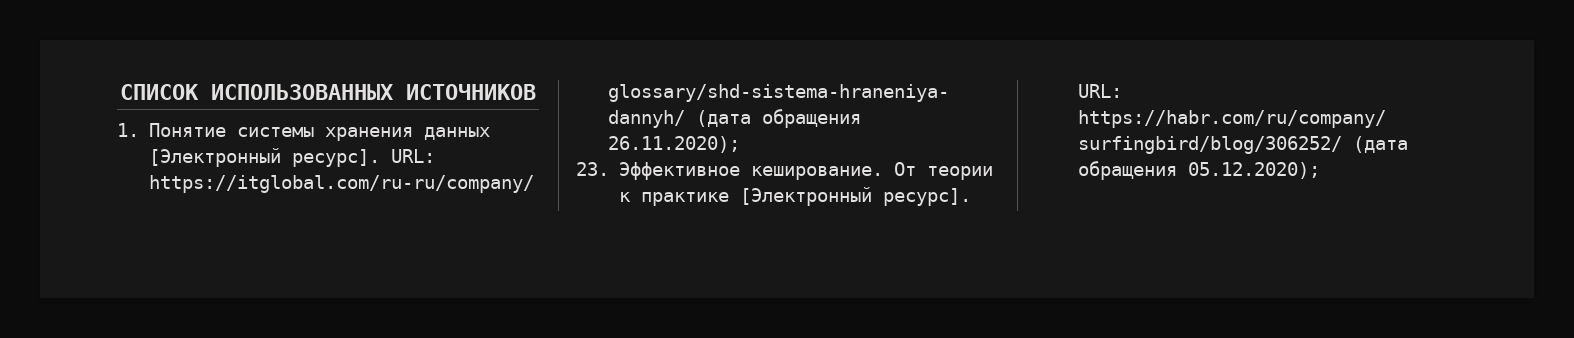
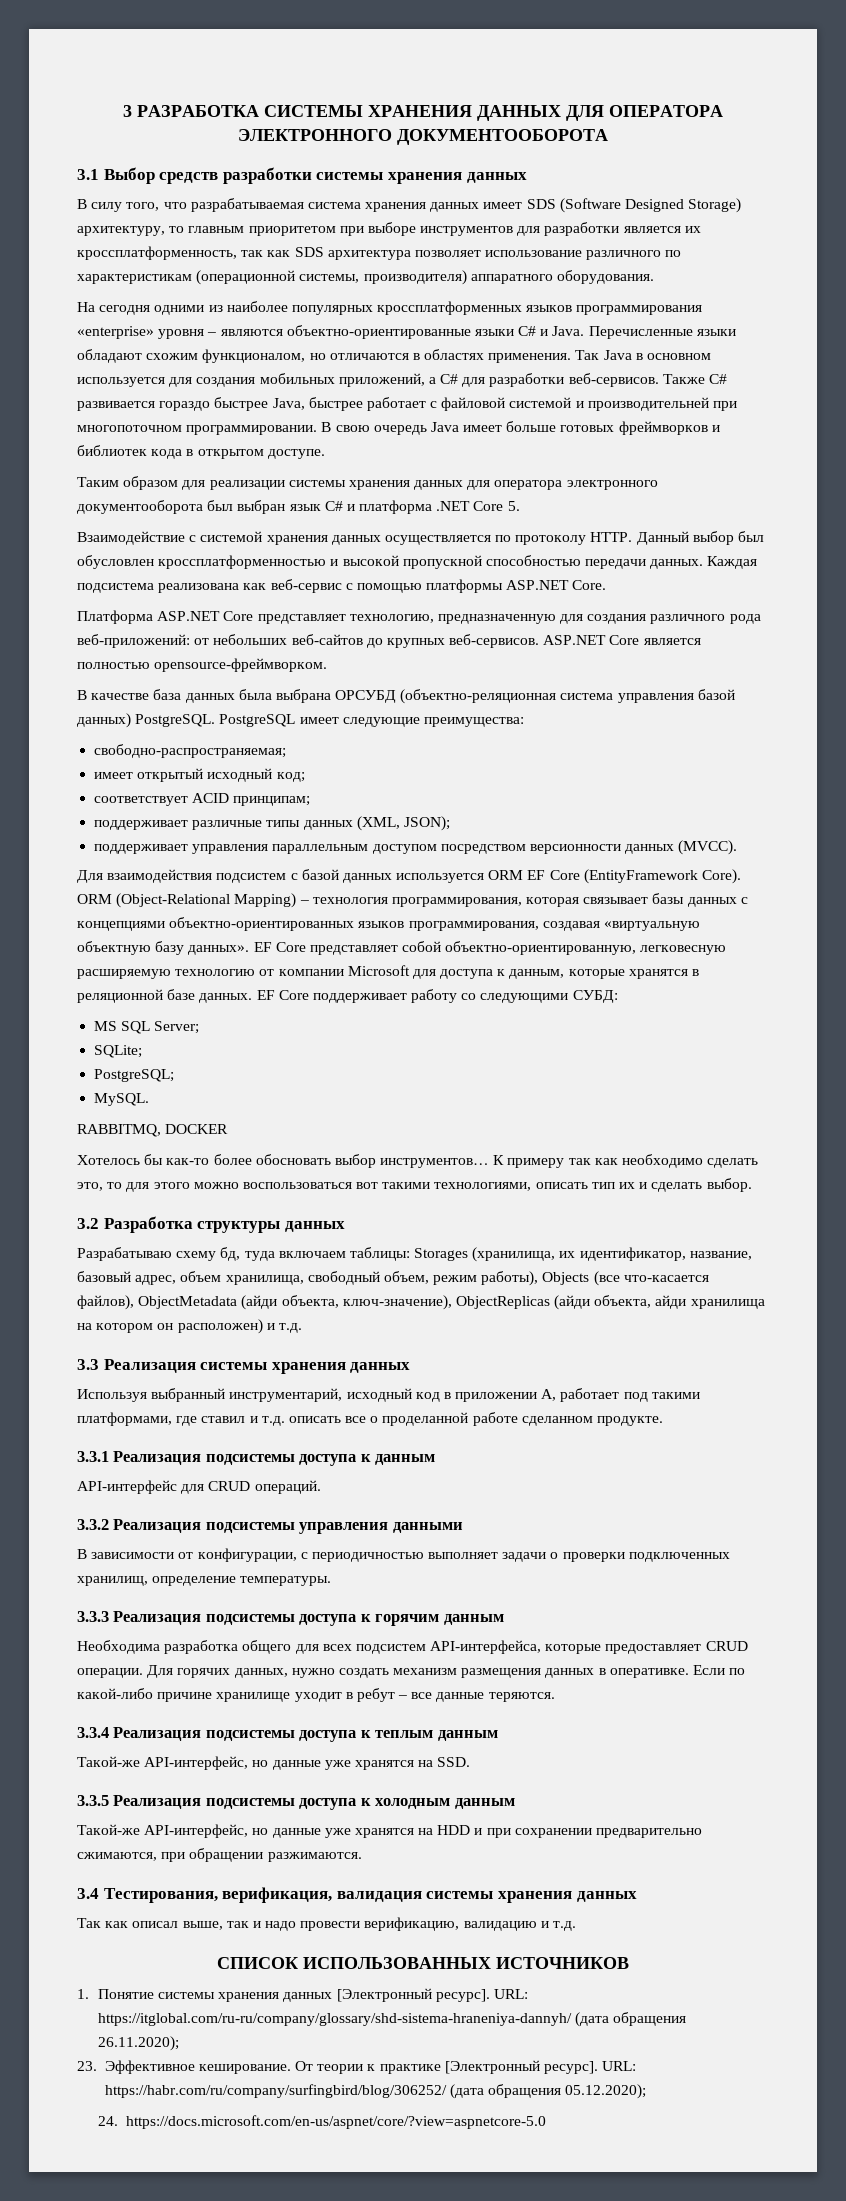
+ 3 РАЗРАБОТКА СИСТЕМЫ ХРАНЕНИЯ ДАННЫХ ДЛЯ ОПЕРАТОРА ЭЛЕКТРОННОГО ДОКУМЕНТООБОРОТА
+ 3.1 Выбор средств разработки системы хранения данных
+ В силу того, что разрабатываемая система хранения данных имеет SDS (Software Designed Storage) архитектуру, то главным приоритетом при выборе инструментов для разработки является их кроссплатформенность, так как SDS архитектура позволяет использование различного по характеристикам (операционной системы, производителя) аппаратного оборудования.
+ На сегодня одними из наиболее популярных кроссплатформенных языков программирования «enterprise» уровня – являются объектно-ориентированные языки С# и Java. Перечисленные языки обладают схожим функционалом, но отличаются в областях применения. Так Java в основном используется для создания мобильных приложений, а C# для разработки веб-сервисов. Также C# развивается гораздо быстрее Java, быстрее работает с файловой системой и производительней при многопоточном программировании. В свою очередь Java имеет больше готовых фреймворков и библиотек кода в открытом доступе.
+ Таким образом для реализации системы хранения данных для оператора электронного документооборота был выбран язык C# и платформа .NET Core 5.
+ Взаимодействие с системой хранения данных осуществляется по протоколу HTTP. Данный выбор был обусловлен кроссплатформенностью и высокой пропускной способностью передачи данных. Каждая подсистема реализована как веб-сервис с помощью платформы ASP.NET Core.
+ Платформа ASP.NET Core представляет технологию, предназначенную для создания различного рода веб-приложений: от небольших веб-сайтов до крупных веб-сервисов. ASP.NET Core является полностью opensource-фреймворком.
+ В качестве база данных была выбрана ОРСУБД (объектно-реляционная система управления базой данных) PostgreSQL. PostgreSQL имеет следующие преимущества:
+ свободно-распространяемая;
+ имеет открытый исходный код;
+ соответствует ACID принципам;
+ поддерживает различные типы данных (XML, JSON);
+ поддерживает управления параллельным доступом посредством версионности данных (MVCC).
+ Для взаимодействия подсистем с базой данных используется ORM EF Core (EntityFramework Core). ORM (Object-Relational Mapping) – технология программирования, которая связывает базы данных с концепциями объектно-ориентированных языков программирования, создавая «виртуальную объектную базу данных». EF Core представляет собой объектно-ориентированную, легковесную расширяемую технологию от компании Microsoft для доступа к данным, которые хранятся в реляционной базе данных. EF Core поддерживает работу со следующими СУБД:
+ MS SQL Server;
+ SQLite;
+ PostgreSQL;
+ MySQL.
+ RABBITMQ, DOCKER
+ Хотелось бы как-то более обосновать выбор инструментов… К примеру так как необходимо сделать это, то для этого можно воспользоваться вот такими технологиями, описать тип их и сделать выбор.
+ 3.2 Разработка структуры данных
+ Разрабатываю схему бд, туда включаем таблицы: Storages (хранилища, их идентификатор, название, базовый адрес, объем хранилища, свободный объем, режим работы), Objects (все что-касается файлов), ObjectMetadata (айди объекта, ключ-значение), ObjectReplicas (айди объекта, айди хранилища на котором он расположен) и т.д.
+ 3.3 Реализация системы хранения данных
+ Используя выбранный инструментарий, исходный код в приложении А, работает под такими платформами, где ставил и т.д. описать все о проделанной работе сделанном продукте.
+ 3.3.1 Реализация подсистемы доступа к данным
+ API-интерфейс для CRUD операций.
+ 3.3.2 Реализация подсистемы управления данными
+ В зависимости от конфигурации, с периодичностью выполняет задачи о проверки подключенных хранилищ, определение температуры.
+ 3.3.3 Реализация подсистемы доступа к горячим данным
+ Необходима разработка общего для всех подсистем API-интерфейса, которые предоставляет CRUD операции. Для горячих данных, нужно создать механизм размещения данных в оперативке. Если по какой-либо причине хранилище уходит в ребут – все данные теряются.
+ 3.3.4 Реализация подсистемы доступа к теплым данным
+ Такой-же API-интерфейс, но данные уже хранятся на SSD.
+ 3.3.5 Реализация подсистемы доступа к холодным данным
+ Такой-же API-интерфейс, но данные уже хранятся на HDD и при сохранении предварительно сжимаются, при обращении разжимаются.
+ 3.4 Тестирования, верификация, валидация системы хранения данных
+ Так как описал выше, так и надо провести верификацию, валидацию и т.д.
+ 24. https://docs.microsoft.com/en-us/aspnet/core/?view=aspnetcore-5.0

